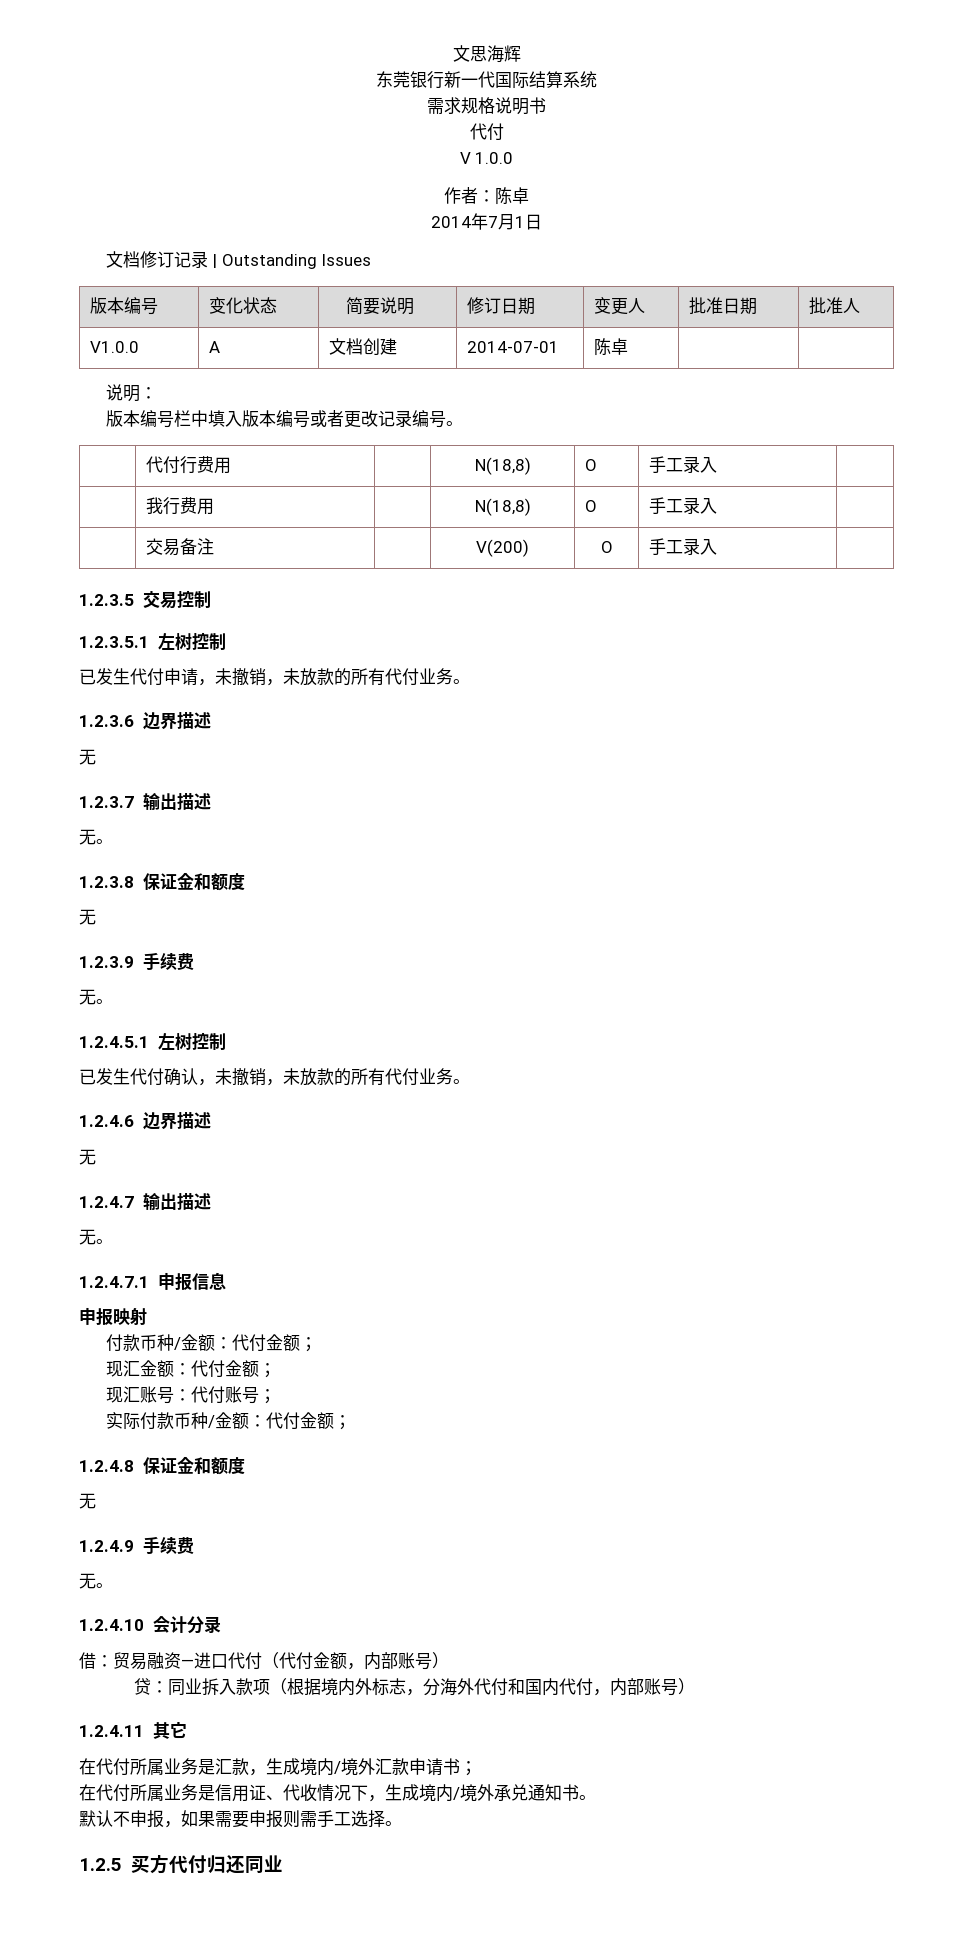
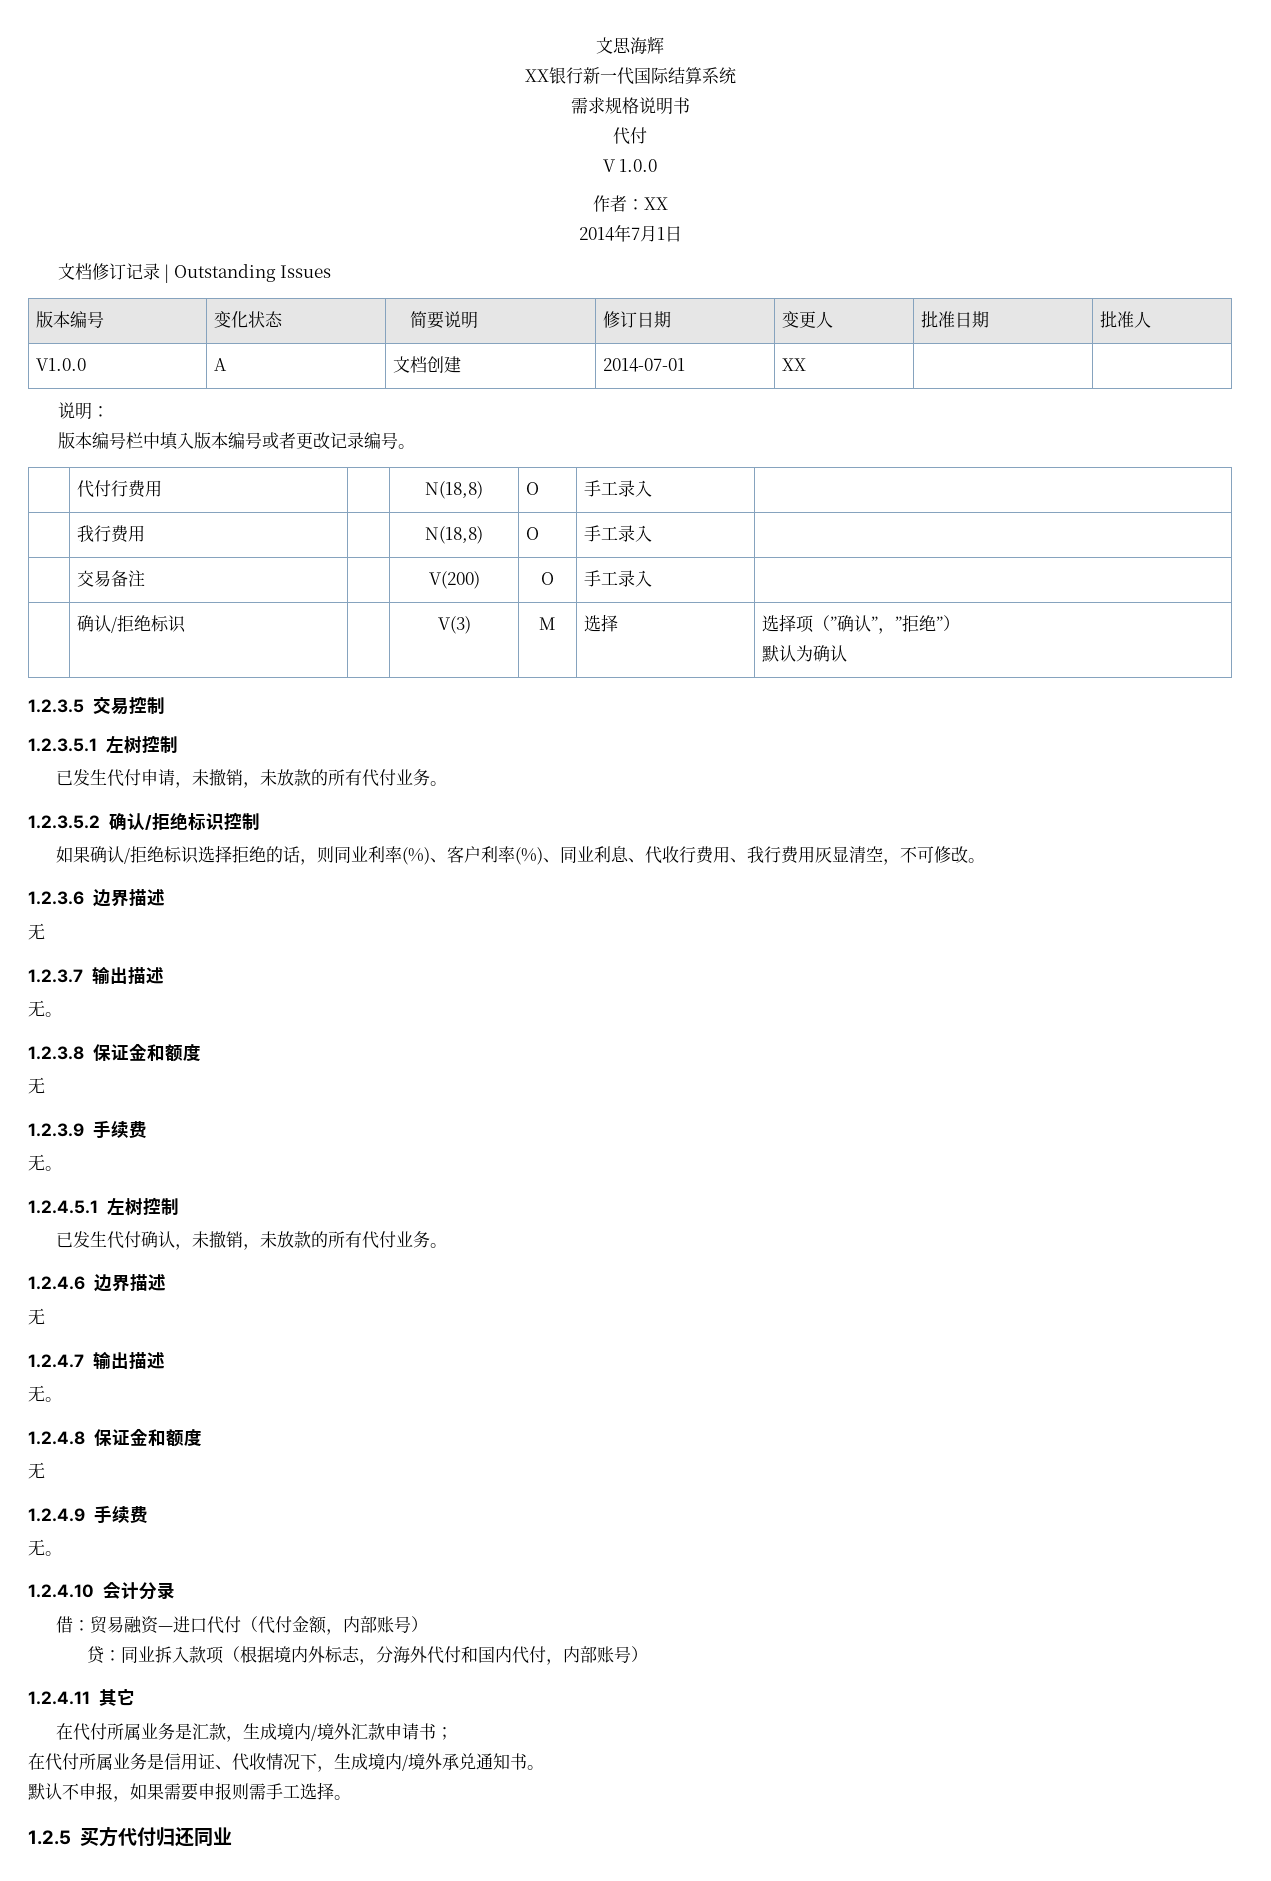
- 东莞银行新一代国际结算系统
+ XX银行新一代国际结算系统
- 作者：陈卓
+ 作者：XX
- V1.0.0 | A | 文档创建 | 2014-07-01 | 陈卓 | |
+ V1.0.0 | A | 文档创建 | 2014-07-01 | XX | |
+ | 确认/拒绝标识 | | V(3) | M | 选择 | 选择项（”确认”，”拒绝”）
+ 默认为确认
+ 1.2.3.5.2确认/拒绝标识控制
+ 如果确认/拒绝标识选择拒绝的话，则同业利率(%)、客户利率(%)、同业利息、代收行费用、我行费用灰显清空，不可修改。
- 1.2.4.7.1申报信息
- 申报映射
- 付款币种/金额：代付金额；
- 现汇金额：代付金额；
- 现汇账号：代付账号；
- 实际付款币种/金额：代付金额；

